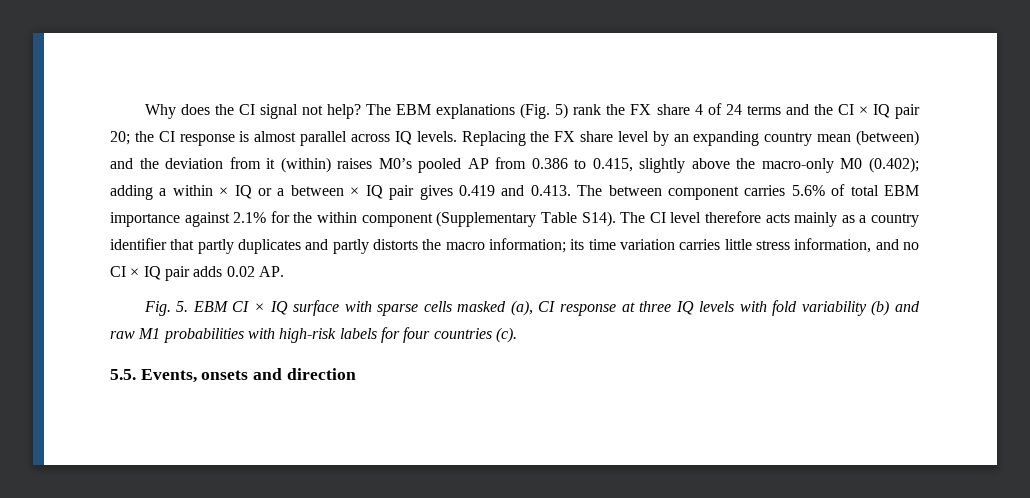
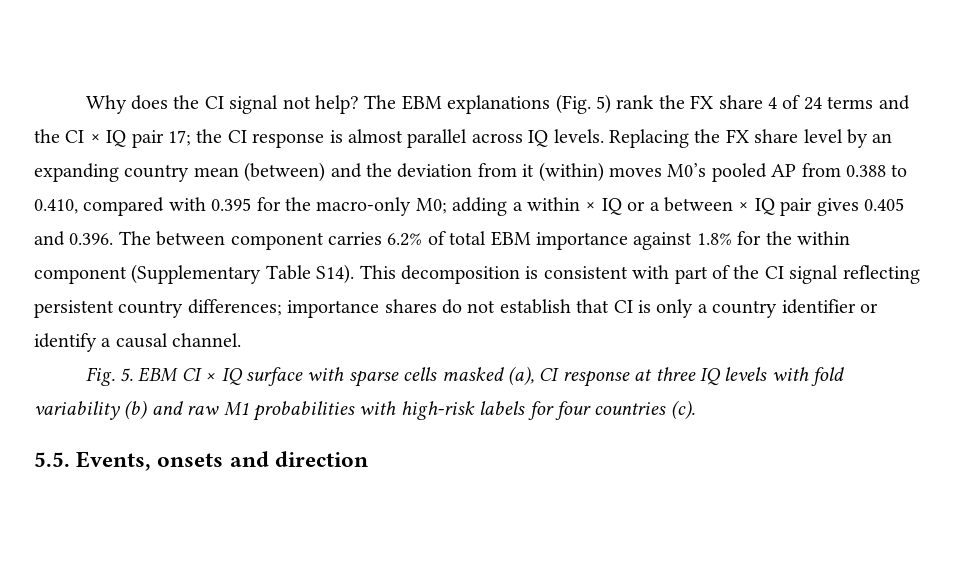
- The EBM explanations (Fig. 5) rank the FX share 4 of 24 terms and the CI × IQ pair 20; the CI response is almost parallel across IQ levels.
+ The EBM explanations (Fig. 5) rank the FX share 4 of 24 terms and the CI × IQ pair 17; the CI response is almost parallel across IQ levels.
- Replacing the FX share level by an expanding country mean (between) and the deviation from it (within) raises M0’s pooled AP from 0.386 to 0.415, slightly above the macro-only M0 (0.402); adding a within × IQ or a between × IQ pair gives 0.419 and 0.413. The between component carries 5.6% of total EBM importance against 2.1% for the within component (Supplementary Table S14).
+ Replacing the FX share level by an expanding country mean (between) and the deviation from it (within) moves M0’s pooled AP from 0.388 to 0.410, compared with 0.395 for the macro-only M0; adding a within × IQ or a between × IQ pair gives 0.405 and 0.396. The between component carries 6.2% of total EBM importance against 1.8% for the within component (Supplementary Table S14).
- The CI level therefore acts mainly as a country identifier that partly duplicates and partly distorts the macro information; its time variation carries little stress information, and no CI × IQ pair adds 0.02 AP.
+ This decomposition is consistent with part of the CI signal reflecting persistent country differences; importance shares do not establish that CI is only a country identifier or identify a causal channel.

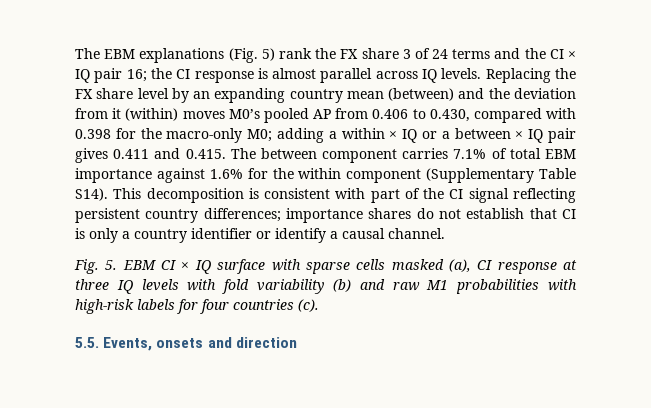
- Why does the CI signal not help? The EBM explanations (Fig. 5) rank the FX share 4 of 24 terms and the CI × IQ pair 17; the CI response is almost parallel across IQ levels.
+ The EBM explanations (Fig. 5) rank the FX share 3 of 24 terms and the CI × IQ pair 16; the CI response is almost parallel across IQ levels.
- Replacing the FX share level by an expanding country mean (between) and the deviation from it (within) moves M0’s pooled AP from 0.388 to 0.410, compared with 0.395 for the macro-only M0; adding a within × IQ or a between × IQ pair gives 0.405 and 0.396. The between component carries 6.2% of total EBM importance against 1.8% for the within component (Supplementary Table S14).
+ Replacing the FX share level by an expanding country mean (between) and the deviation from it (within) moves M0’s pooled AP from 0.406 to 0.430, compared with 0.398 for the macro-only M0; adding a within × IQ or a between × IQ pair gives 0.411 and 0.415. The between component carries 7.1% of total EBM importance against 1.6% for the within component (Supplementary Table S14).

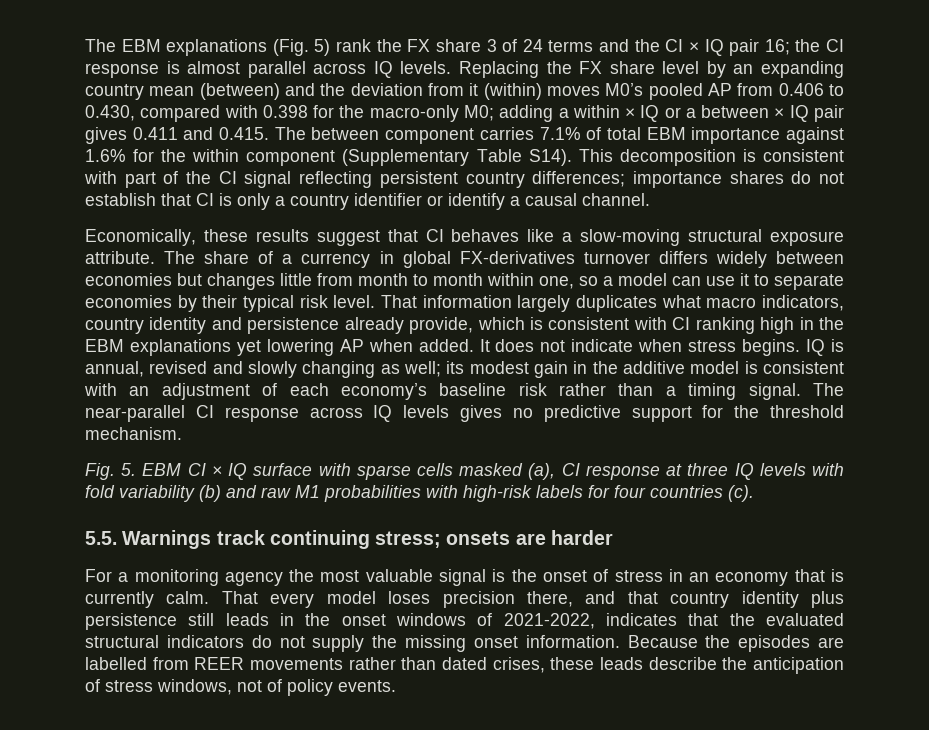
+ Economically, these results suggest that CI behaves like a slow-moving structural exposure attribute. The share of a currency in global FX-derivatives turnover differs widely between economies but changes little from month to month within one, so a model can use it to separate economies by their typical risk level. That information largely duplicates what macro indicators, country identity and persistence already provide, which is consistent with CI ranking high in the EBM explanations yet lowering AP when added. It does not indicate when stress begins. IQ is annual, revised and slowly changing as well; its modest gain in the additive model is consistent with an adjustment of each economy’s baseline risk rather than a timing signal. The near-parallel CI response across IQ levels gives no predictive support for the threshold mechanism.
- 5.5. Events, onsets and direction
+ 5.5. Warnings track continuing stress; onsets are harder
+ For a monitoring agency the most valuable signal is the onset of stress in an economy that is currently calm. That every model loses precision there, and that country identity plus persistence still leads in the onset windows of 2021-2022, indicates that the evaluated structural indicators do not supply the missing onset information. Because the episodes are labelled from REER movements rather than dated crises, these leads describe the anticipation of stress windows, not of policy events.

